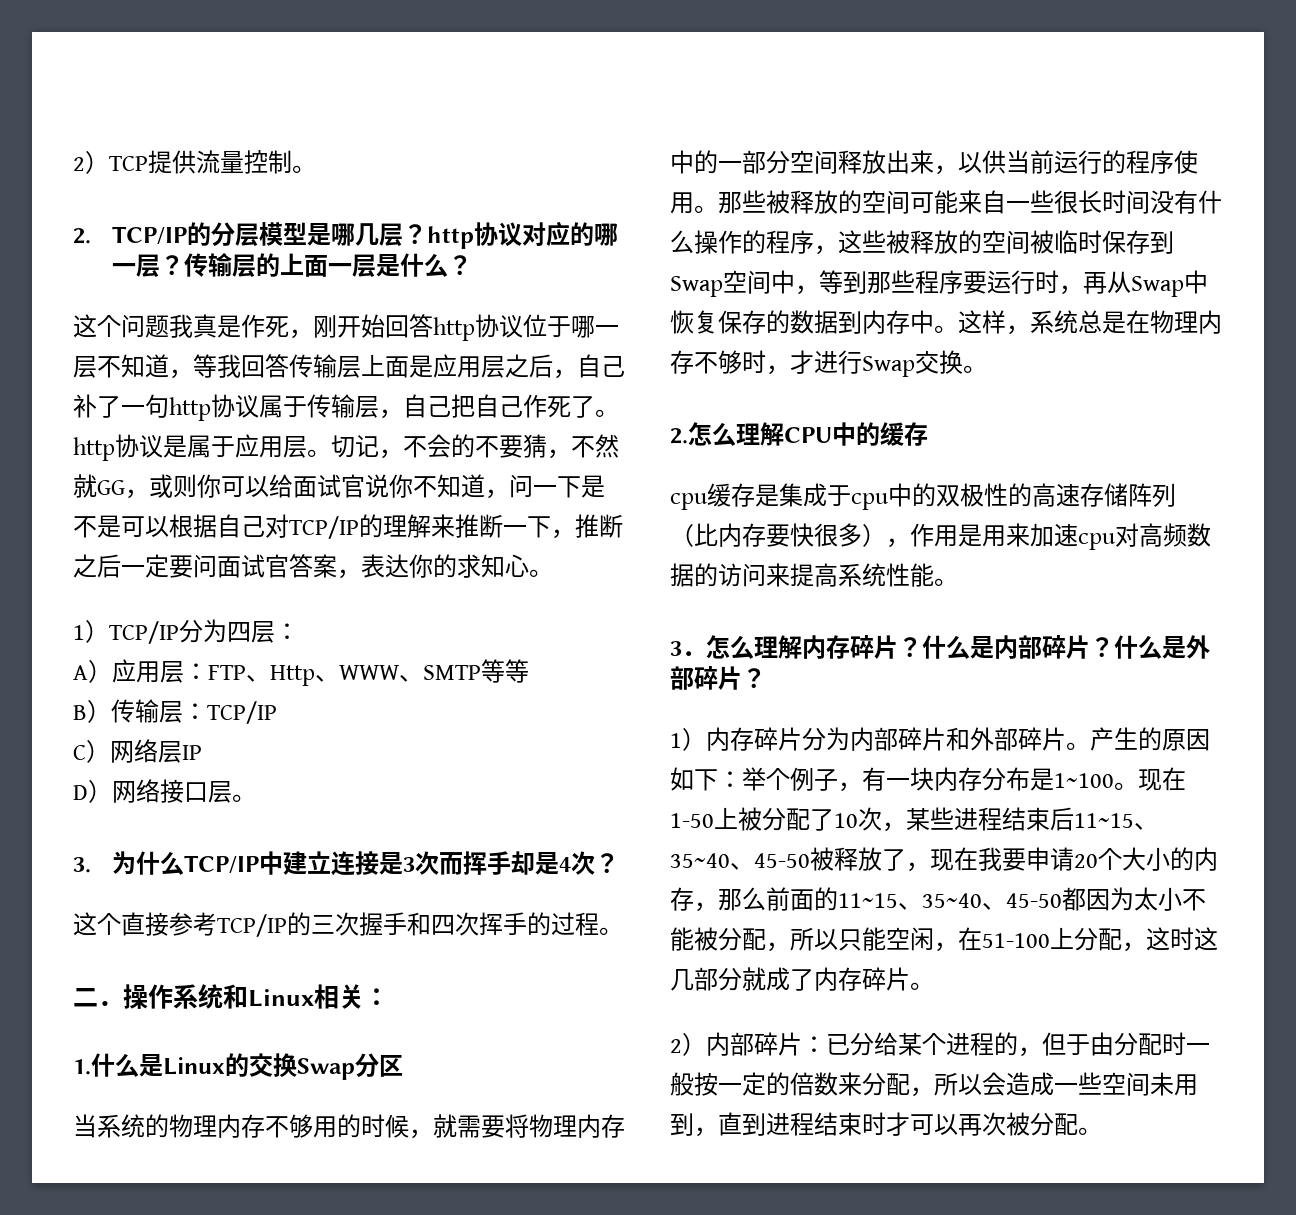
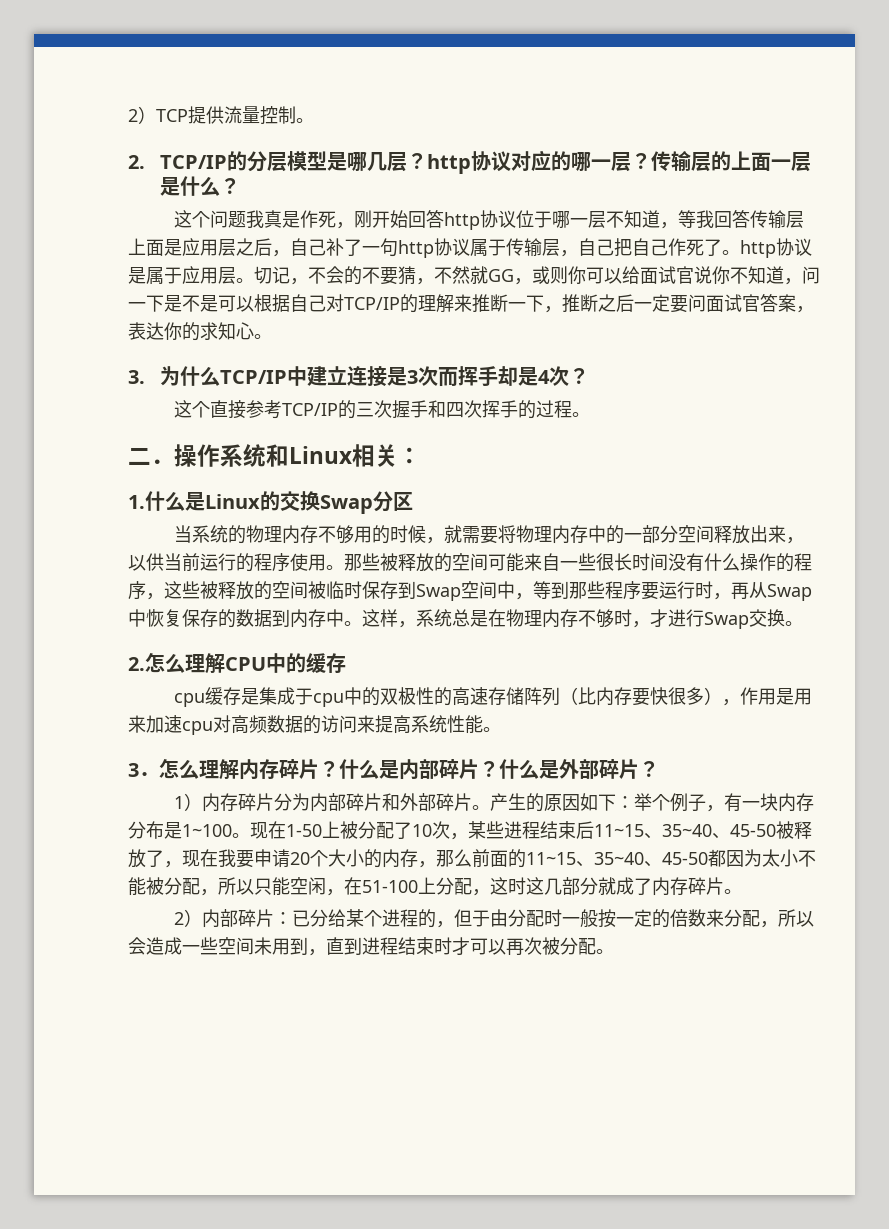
- 1）TCP/IP分为四层：
- A）应用层：FTP、Http、WWW、SMTP等等
- B）传输层：TCP/IP
- C）网络层IP
- D）网络接口层。

